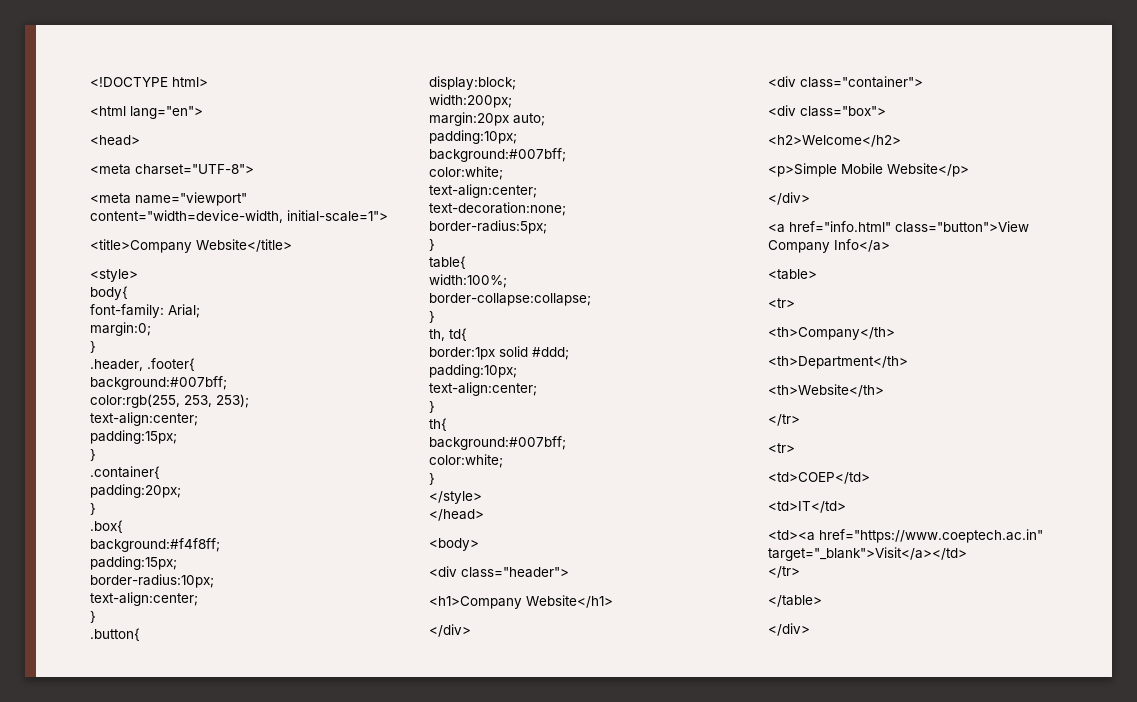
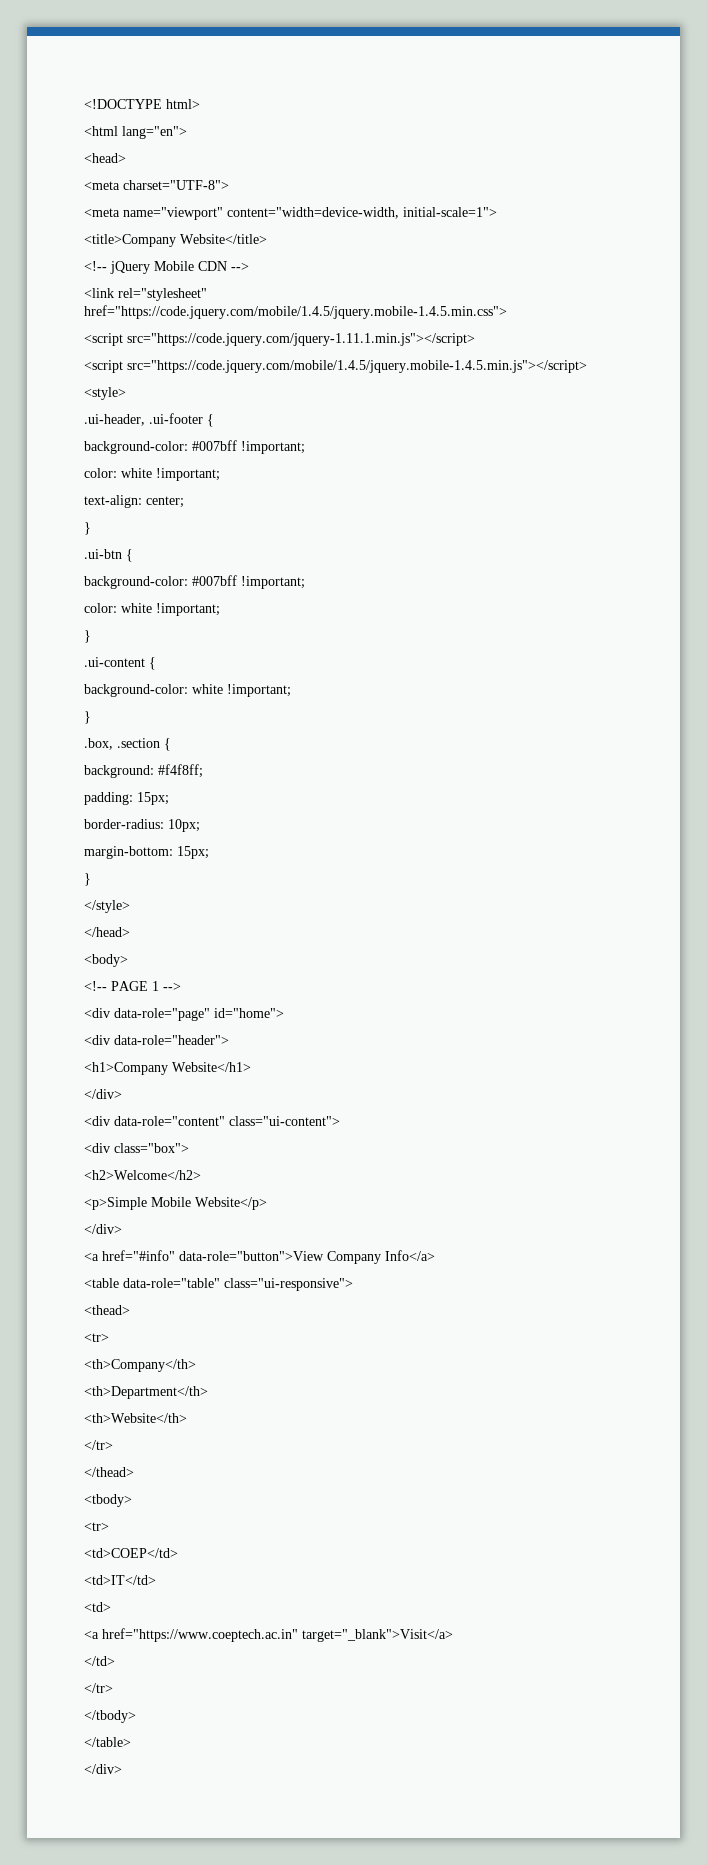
+ <!-- jQuery Mobile CDN -->
+ <link rel="stylesheet" href="https://code.jquery.com/mobile/1.4.5/jquery.mobile-1.4.5.min.css">
+ <script src="https://code.jquery.com/jquery-1.11.1.min.js"></script>
+ <script src="https://code.jquery.com/mobile/1.4.5/jquery.mobile-1.4.5.min.js"></script>
  <style>
- body{
- font-family: Arial;
- margin:0;
+ .ui-header, .ui-footer {
+ background-color: #007bff !important;
+ color: white !important;
+ text-align: center;
  }
- .header, .footer{
- background:#007bff;
- color:rgb(255, 253, 253);
- text-align:center;
- padding:15px;
+ .ui-btn {
+ background-color: #007bff !important;
+ color: white !important;
  }
- .container{
- padding:20px;
+ .ui-content {
+ background-color: white !important;
  }
- .box{
- background:#f4f8ff;
- padding:15px;
- border-radius:10px;
- text-align:center;
- }
- .button{
- display:block;
- width:200px;
- margin:20px auto;
- padding:10px;
- background:#007bff;
- color:white;
- text-align:center;
- text-decoration:none;
- border-radius:5px;
- }
- table{
- width:100%;
- border-collapse:collapse;
- }
- th, td{
- border:1px solid #ddd;
- padding:10px;
- text-align:center;
- }
- th{
- background:#007bff;
- color:white;
+ .box, .section {
+ background: #f4f8ff;
+ padding: 15px;
+ border-radius: 10px;
+ margin-bottom: 15px;
  }
  </style>
  </head>
  <body>
- <div class="header">
+ <!-- PAGE 1 -->
+ <div data-role="page" id="home">
+ <div data-role="header">
- <div class="container">
+ <div data-role="content" class="ui-content">
- <a href="info.html" class="button">View Company Info</a>
+ <a href="#info" data-role="button">View Company Info</a>
- <table>
+ <table data-role="table" class="ui-responsive">
+ <thead>
+ </thead>
+ <tbody>
- <td><a href="https://www.coeptech.ac.in" target="_blank">Visit</a></td>
+ <td>
+ <a href="https://www.coeptech.ac.in" target="_blank">Visit</a>
+ </td>
  </tr>
+ </tbody>

